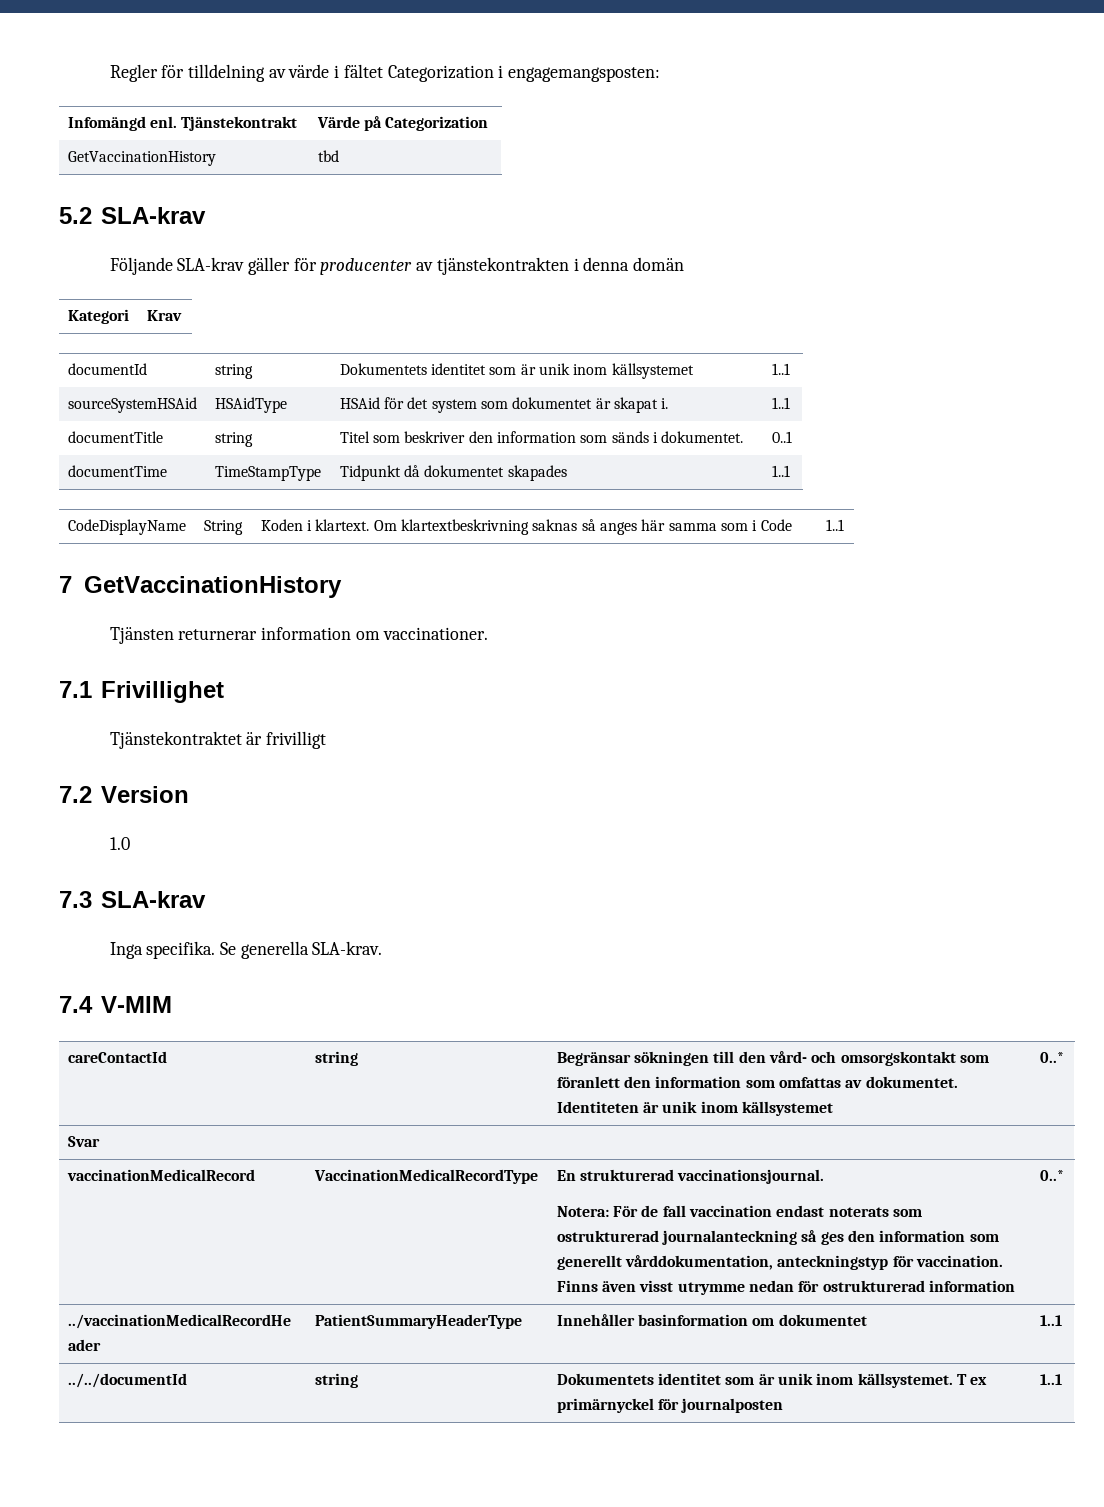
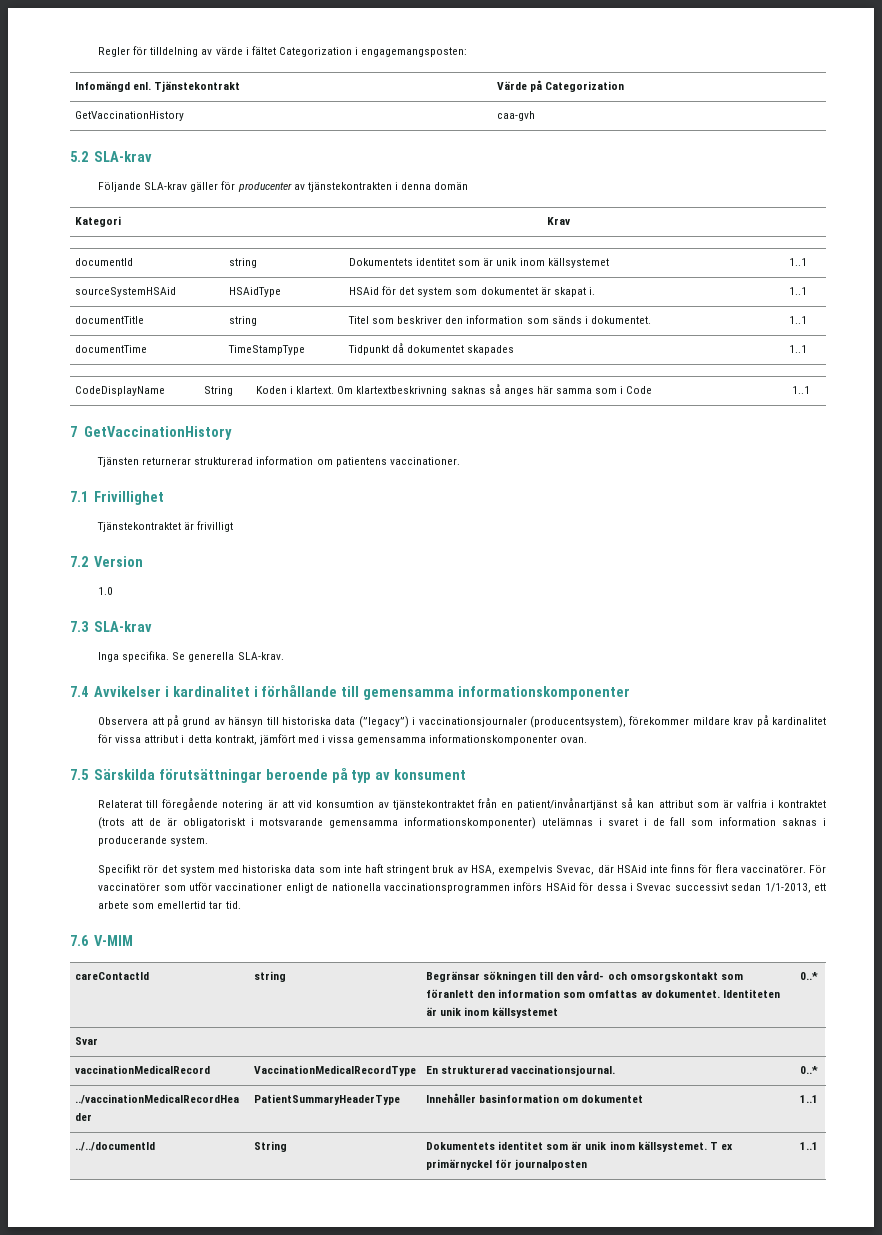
- GetVaccinationHistory | tbd
+ GetVaccinationHistory | caa-gvh
- documentTitle | string | Titel som beskriver den information som sänds i dokumentet. | 0..1
+ documentTitle | string | Titel som beskriver den information som sänds i dokumentet. | 1..1
- Tjänsten returnerar information om vaccinationer.
+ Tjänsten returnerar strukturerad information om patientens vaccinationer.
- 7.4 V-MIM
+ 7.4 Avvikelser i kardinalitet i förhållande till gemensamma informationskomponenter
+ Observera att på grund av hänsyn till historiska data (”legacy”) i vaccinationsjournaler (producentsystem), förekommer mildare krav på kardinalitet för vissa attribut i detta kontrakt, jämfört med i vissa gemensamma informationskomponenter ovan.
+ 7.5 Särskilda förutsättningar beroende på typ av konsument
+ Relaterat till föregående notering är att vid konsumtion av tjänstekontraktet från en patient/invånartjänst så kan attribut som är valfria i kontraktet (trots att de är obligatoriskt i motsvarande gemensamma informationskomponenter) utelämnas i svaret i de fall som information saknas i producerande system.
+ Specifikt rör det system med historiska data som inte haft stringent bruk av HSA, exempelvis Svevac, där HSAid inte finns för flera vaccinatörer. För vaccinatörer som utför vaccinationer enligt de nationella vaccinationsprogrammen införs HSAid för dessa i Svevac successivt sedan 1/1-2013, ett arbete som emellertid tar tid.
+ 7.6 V-MIM
- vaccinationMedicalRecord | VaccinationMedicalRecordType | En strukturerad vaccinationsjournal.
- Notera: För de fall vaccination endast noterats som ostrukturerad journalanteckning så ges den information som generellt vårddokumentation, anteckningstyp för vaccination. Finns även visst utrymme nedan för ostrukturerad information | 0..*
+ vaccinationMedicalRecord | VaccinationMedicalRecordType | En strukturerad vaccinationsjournal. | 0..*
- ../../documentId | string | Dokumentets identitet som är unik inom källsystemet. T ex primärnyckel för journalposten | 1..1
+ ../../documentId | String | Dokumentets identitet som är unik inom källsystemet. T ex primärnyckel för journalposten | 1..1

